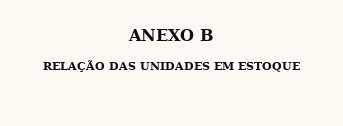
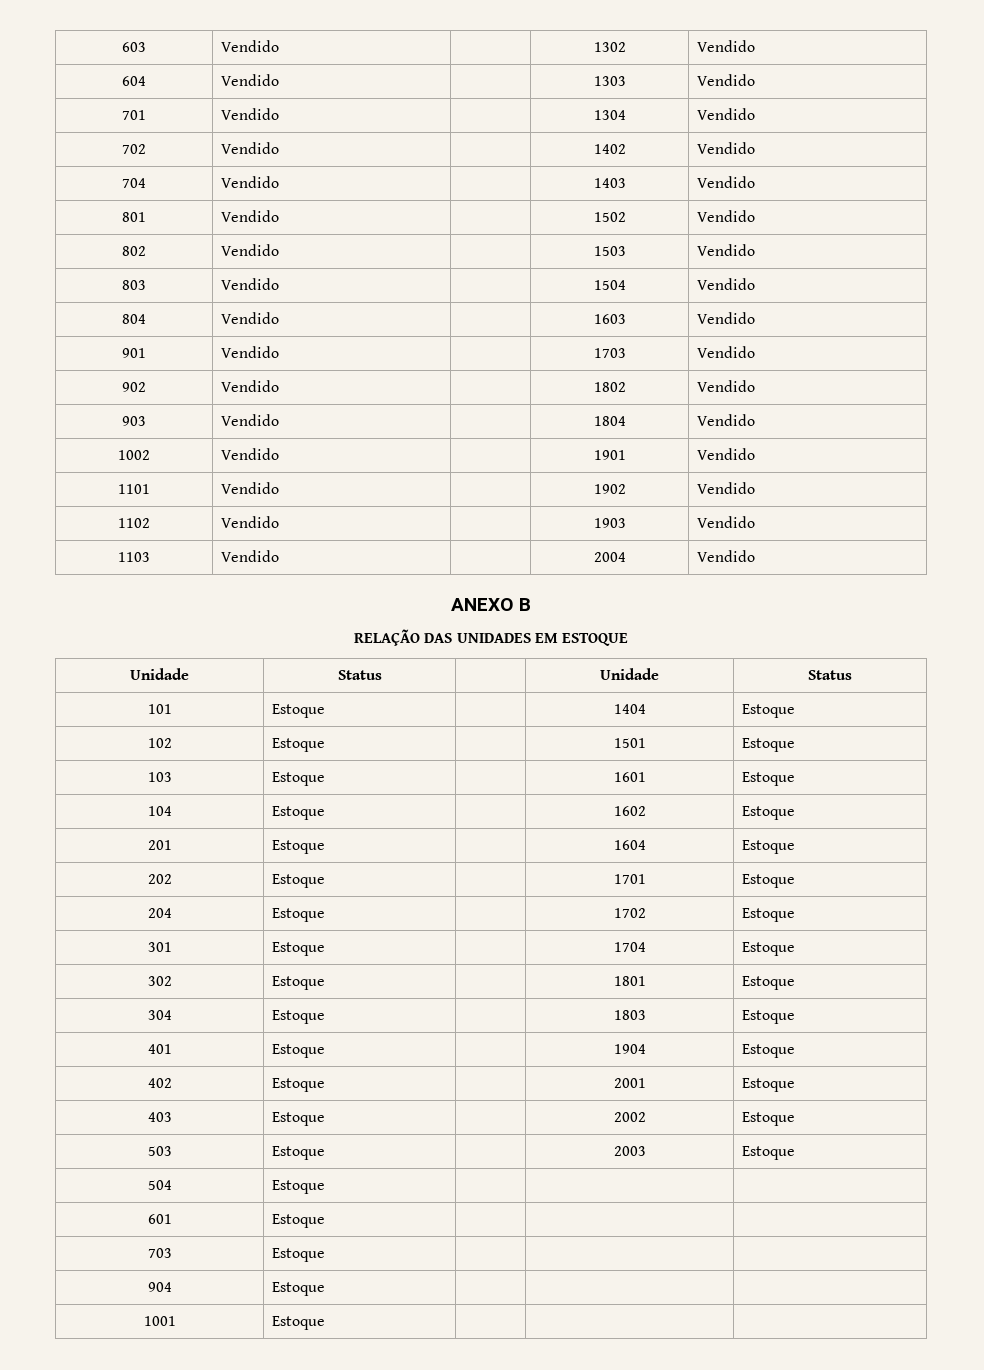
+ 603 | Vendido | | 1302 | Vendido
+ 604 | Vendido | | 1303 | Vendido
+ 701 | Vendido | | 1304 | Vendido
+ 702 | Vendido | | 1402 | Vendido
+ 704 | Vendido | | 1403 | Vendido
+ 801 | Vendido | | 1502 | Vendido
+ 802 | Vendido | | 1503 | Vendido
+ 803 | Vendido | | 1504 | Vendido
+ 804 | Vendido | | 1603 | Vendido
+ 901 | Vendido | | 1703 | Vendido
+ 902 | Vendido | | 1802 | Vendido
+ 903 | Vendido | | 1804 | Vendido
+ 1002 | Vendido | | 1901 | Vendido
+ 1101 | Vendido | | 1902 | Vendido
+ 1102 | Vendido | | 1903 | Vendido
+ 1103 | Vendido | | 2004 | Vendido
+ Unidade | Status | | Unidade | Status
+ 101 | Estoque | | 1404 | Estoque
+ 102 | Estoque | | 1501 | Estoque
+ 103 | Estoque | | 1601 | Estoque
+ 104 | Estoque | | 1602 | Estoque
+ 201 | Estoque | | 1604 | Estoque
+ 202 | Estoque | | 1701 | Estoque
+ 204 | Estoque | | 1702 | Estoque
+ 301 | Estoque | | 1704 | Estoque
+ 302 | Estoque | | 1801 | Estoque
+ 304 | Estoque | | 1803 | Estoque
+ 401 | Estoque | | 1904 | Estoque
+ 402 | Estoque | | 2001 | Estoque
+ 403 | Estoque | | 2002 | Estoque
+ 503 | Estoque | | 2003 | Estoque
+ 504 | Estoque | | |
+ 601 | Estoque | | |
+ 703 | Estoque | | |
+ 904 | Estoque | | |
+ 1001 | Estoque | | |

